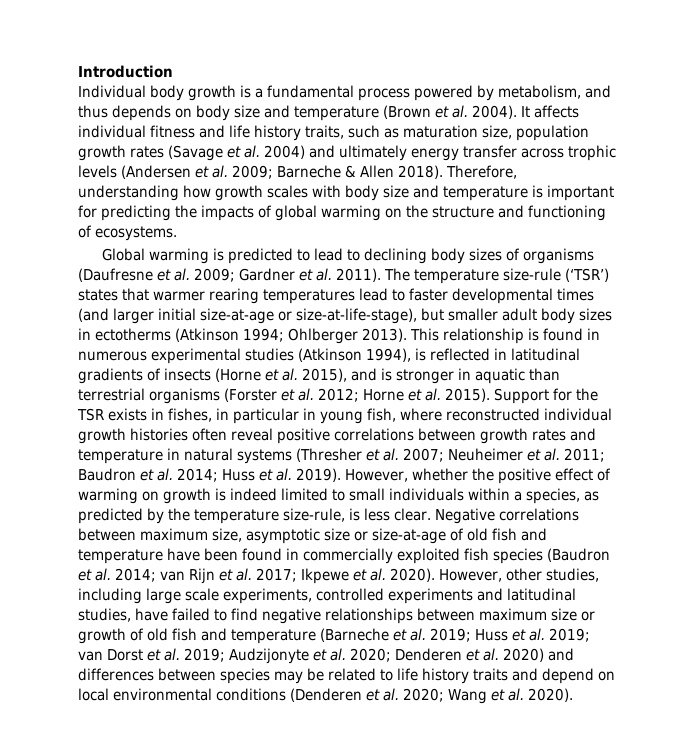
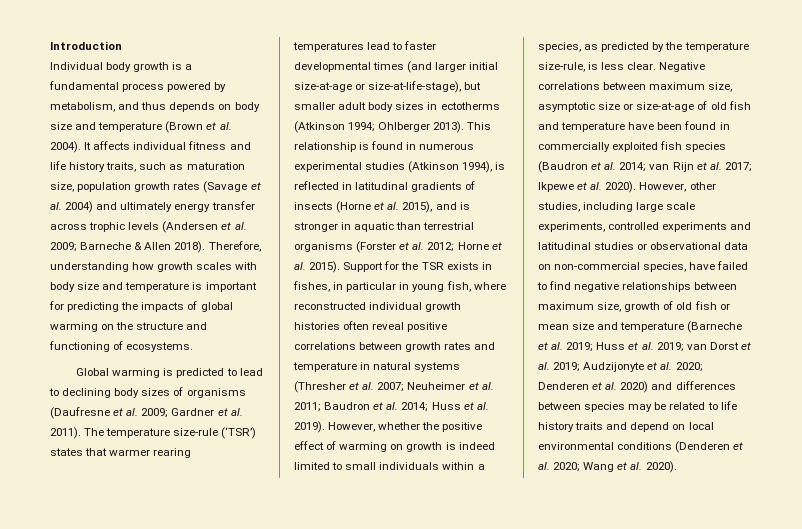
- However, other studies, including large scale experiments, controlled experiments and latitudinal studies, have failed to find negative relationships between maximum size or growth of old fish and temperature (Barneche et al. 2019;
+ However, other studies, including large scale experiments, controlled experiments and latitudinal studies or observational data on non-commercial species, have failed to find negative relationships between maximum size, growth of old fish or mean size and temperature (Barneche et al. 2019;

